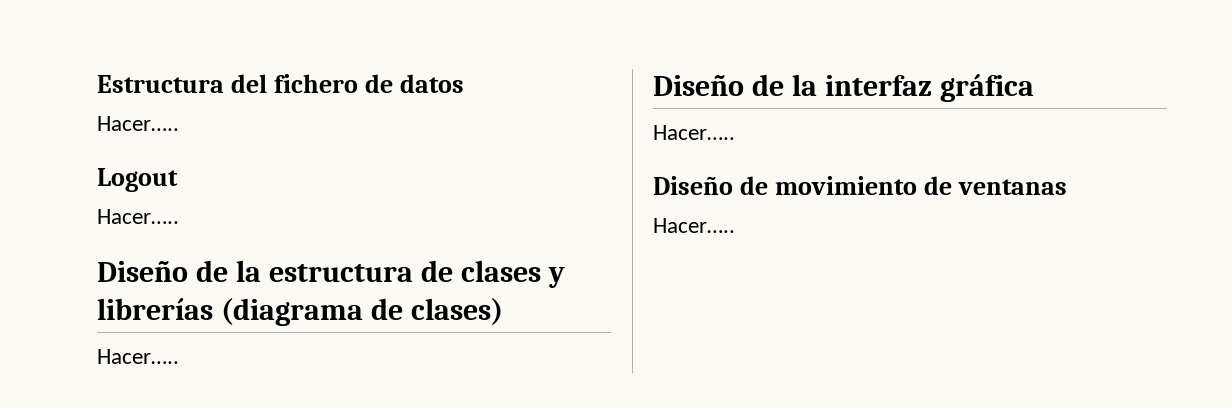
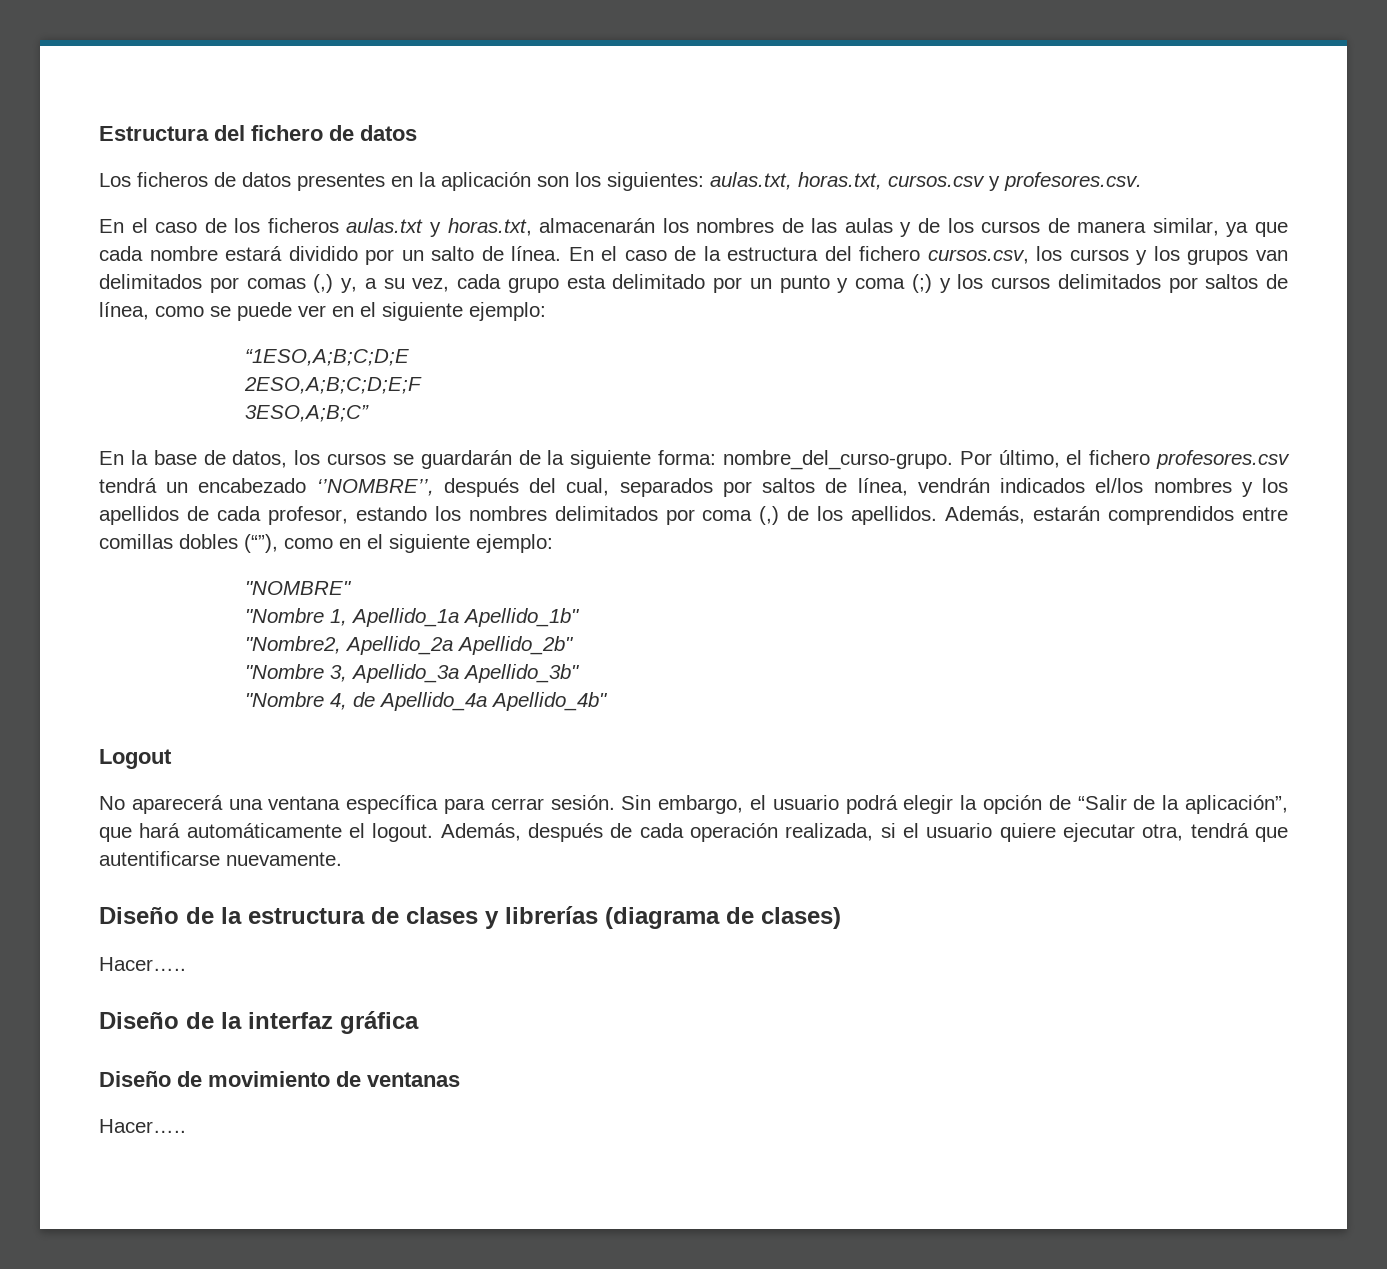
  Estructura del fichero de datos
- Hacer…..
+ Los ficheros de datos presentes en la aplicación son los siguientes: aulas.txt, horas.txt, cursos.csv y profesores.csv.
+ En el caso de los ficheros aulas.txt y horas.txt, almacenarán los nombres de las aulas y de los cursos de manera similar, ya que cada nombre estará dividido por un salto de línea. En el caso de la estructura del fichero cursos.csv, los cursos y los grupos van delimitados por comas (,) y, a su vez, cada grupo esta delimitado por un punto y coma (;) y los cursos delimitados por saltos de línea, como se puede ver en el siguiente ejemplo:
+ “1ESO,A;B;C;D;E
+ 2ESO,A;B;C;D;E;F
+ 3ESO,A;B;C”
+ En la base de datos, los cursos se guardarán de la siguiente forma: nombre_del_curso-grupo. Por último, el fichero profesores.csv tendrá un encabezado ‘’NOMBRE’’, después del cual, separados por saltos de línea, vendrán indicados el/los nombres y los apellidos de cada profesor, estando los nombres delimitados por coma (,) de los apellidos. Además, estarán comprendidos entre comillas dobles (“”), como en el siguiente ejemplo:
+ "NOMBRE"
+ "Nombre 1, Apellido_1a Apellido_1b"
+ "Nombre2, Apellido_2a Apellido_2b"
+ "Nombre 3, Apellido_3a Apellido_3b"
+ "Nombre 4, de Apellido_4a Apellido_4b"
  Logout
- Hacer…..
+ No aparecerá una ventana específica para cerrar sesión. Sin embargo, el usuario podrá elegir la opción de “Salir de la aplicación”, que hará automáticamente el logout. Además, después de cada operación realizada, si el usuario quiere ejecutar otra, tendrá que autentificarse nuevamente.
  Diseño de la interfaz gráfica
- Hacer…..

